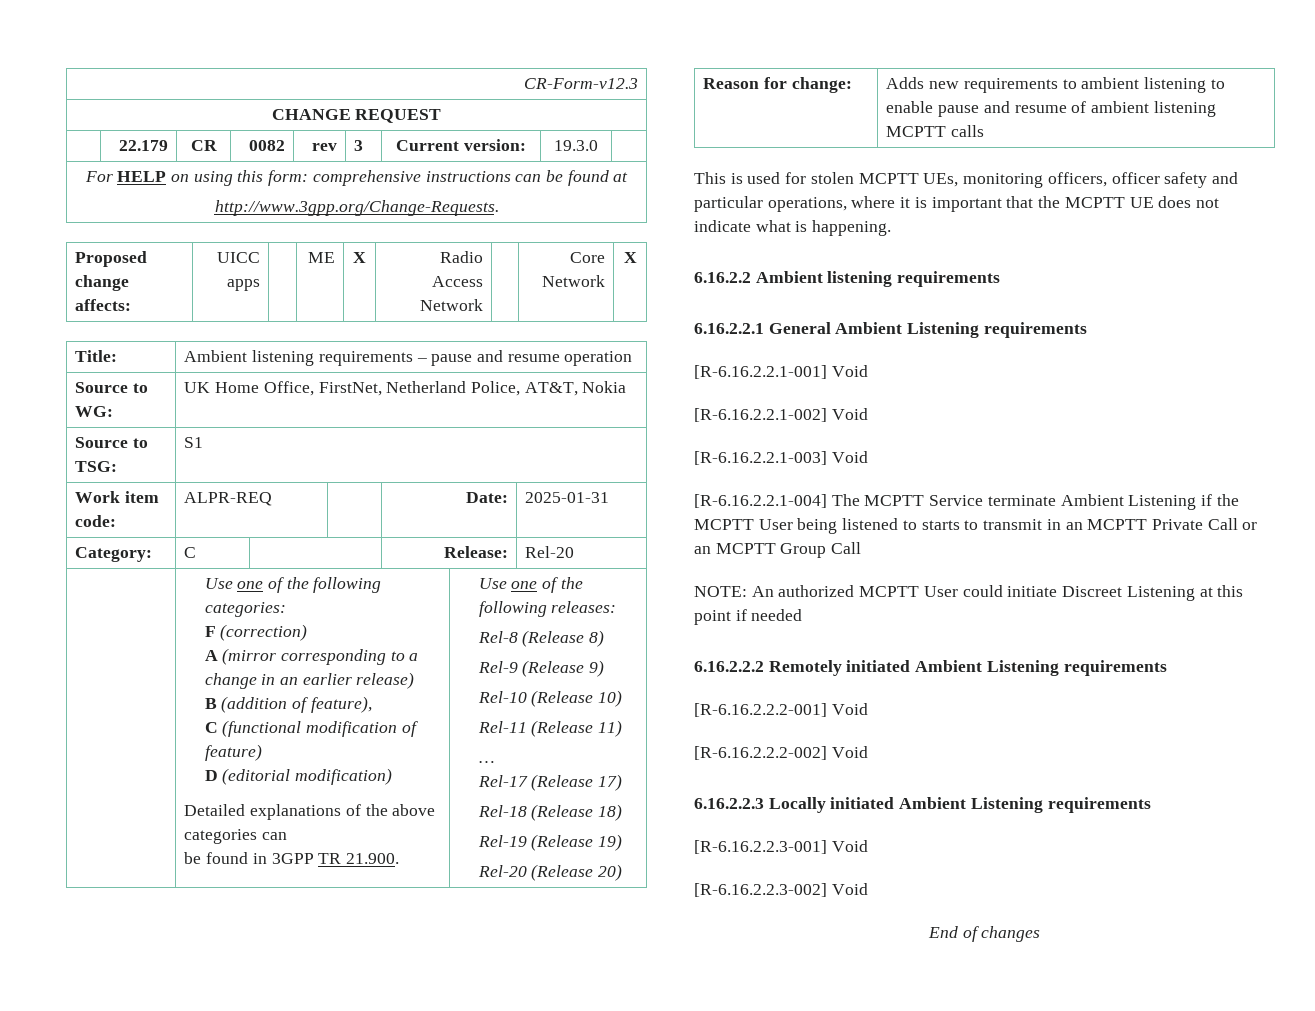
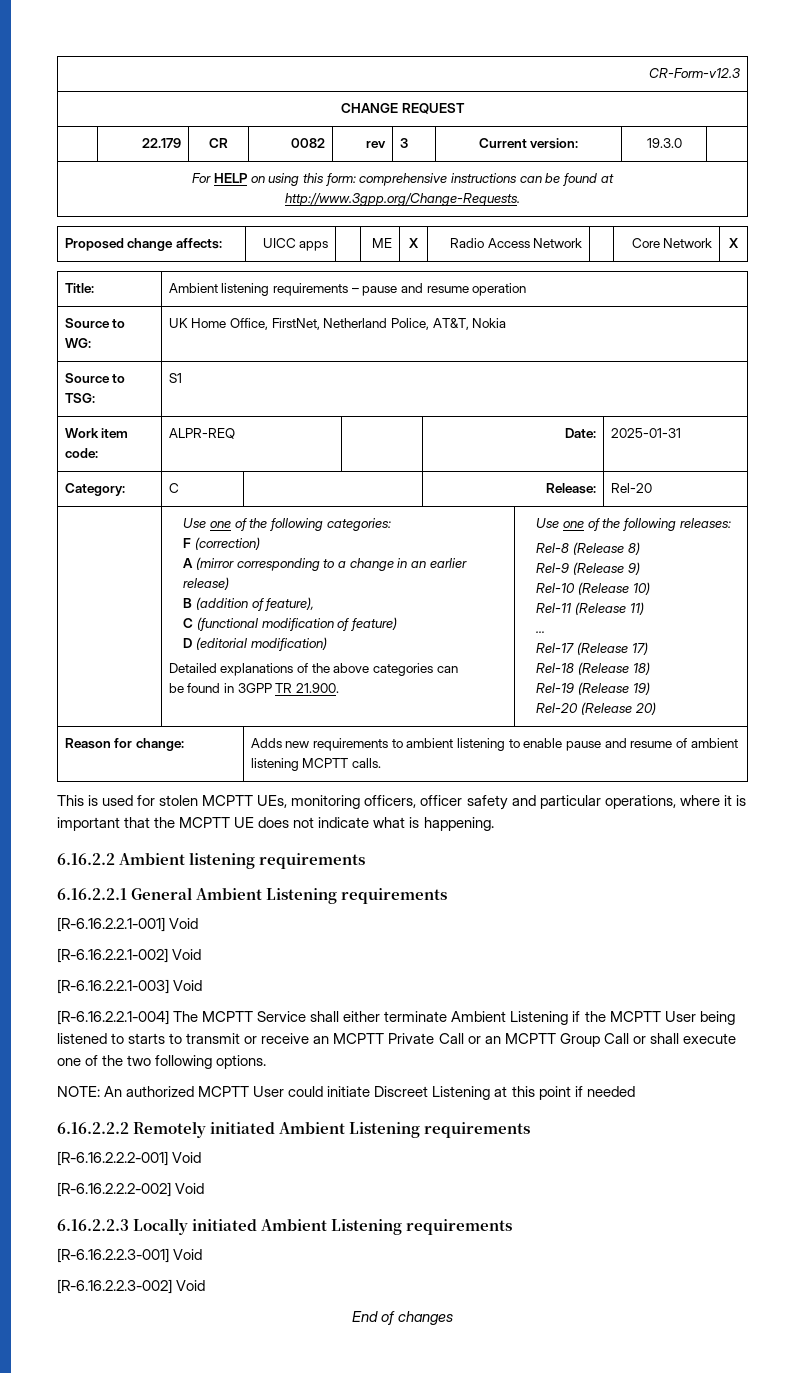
- Reason for change: | Adds new requirements to ambient listening to enable pause and resume of ambient listening MCPTT calls
+ Reason for change: | Adds new requirements to ambient listening to enable pause and resume of ambient listening MCPTT calls.
- [R-6.16.2.2.1-004] The MCPTT Service terminate Ambient Listening if the MCPTT User being listened to starts to transmit in an MCPTT Private Call or an MCPTT Group Call
+ [R-6.16.2.2.1-004] The MCPTT Service shall either terminate Ambient Listening if the MCPTT User being listened to starts to transmit or receive an MCPTT Private Call or an MCPTT Group Call or shall execute one of the two following options.

